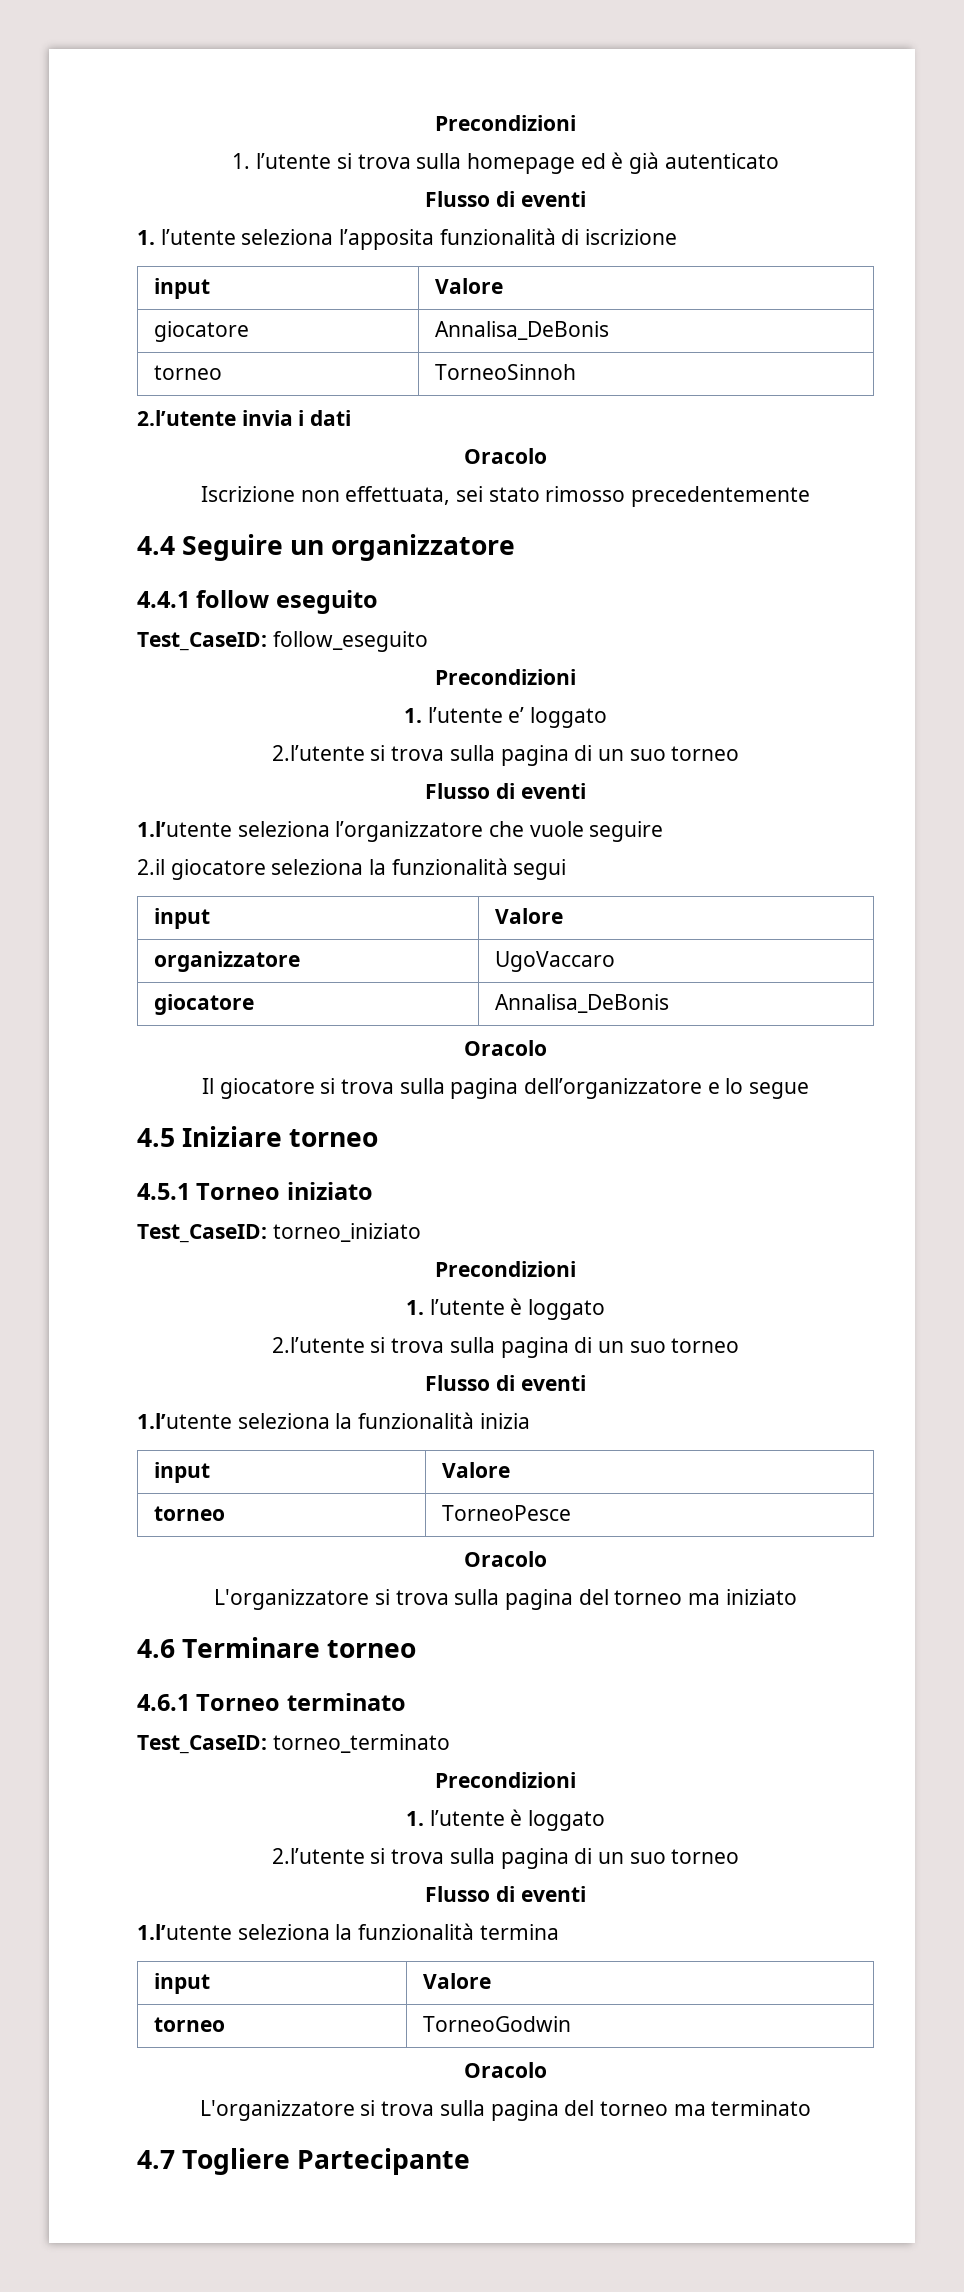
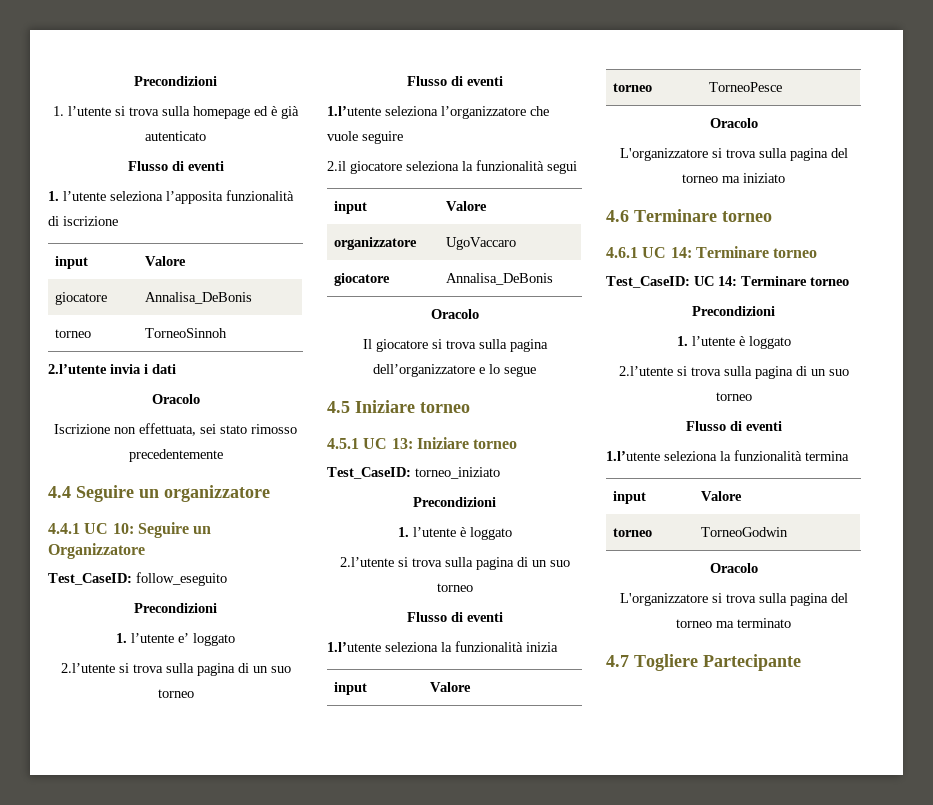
- 4.4.1 follow eseguito
+ 4.4.1 UC 10: Seguire un Organizzatore
- 4.5.1 Torneo iniziato
+ 4.5.1 UC 13: Iniziare torneo
- 4.6.1 Torneo terminato
- Test_CaseID: torneo_terminato
+ 4.6.1 UC 14: Terminare torneo
+ Test_CaseID: UC 14: Terminare torneo

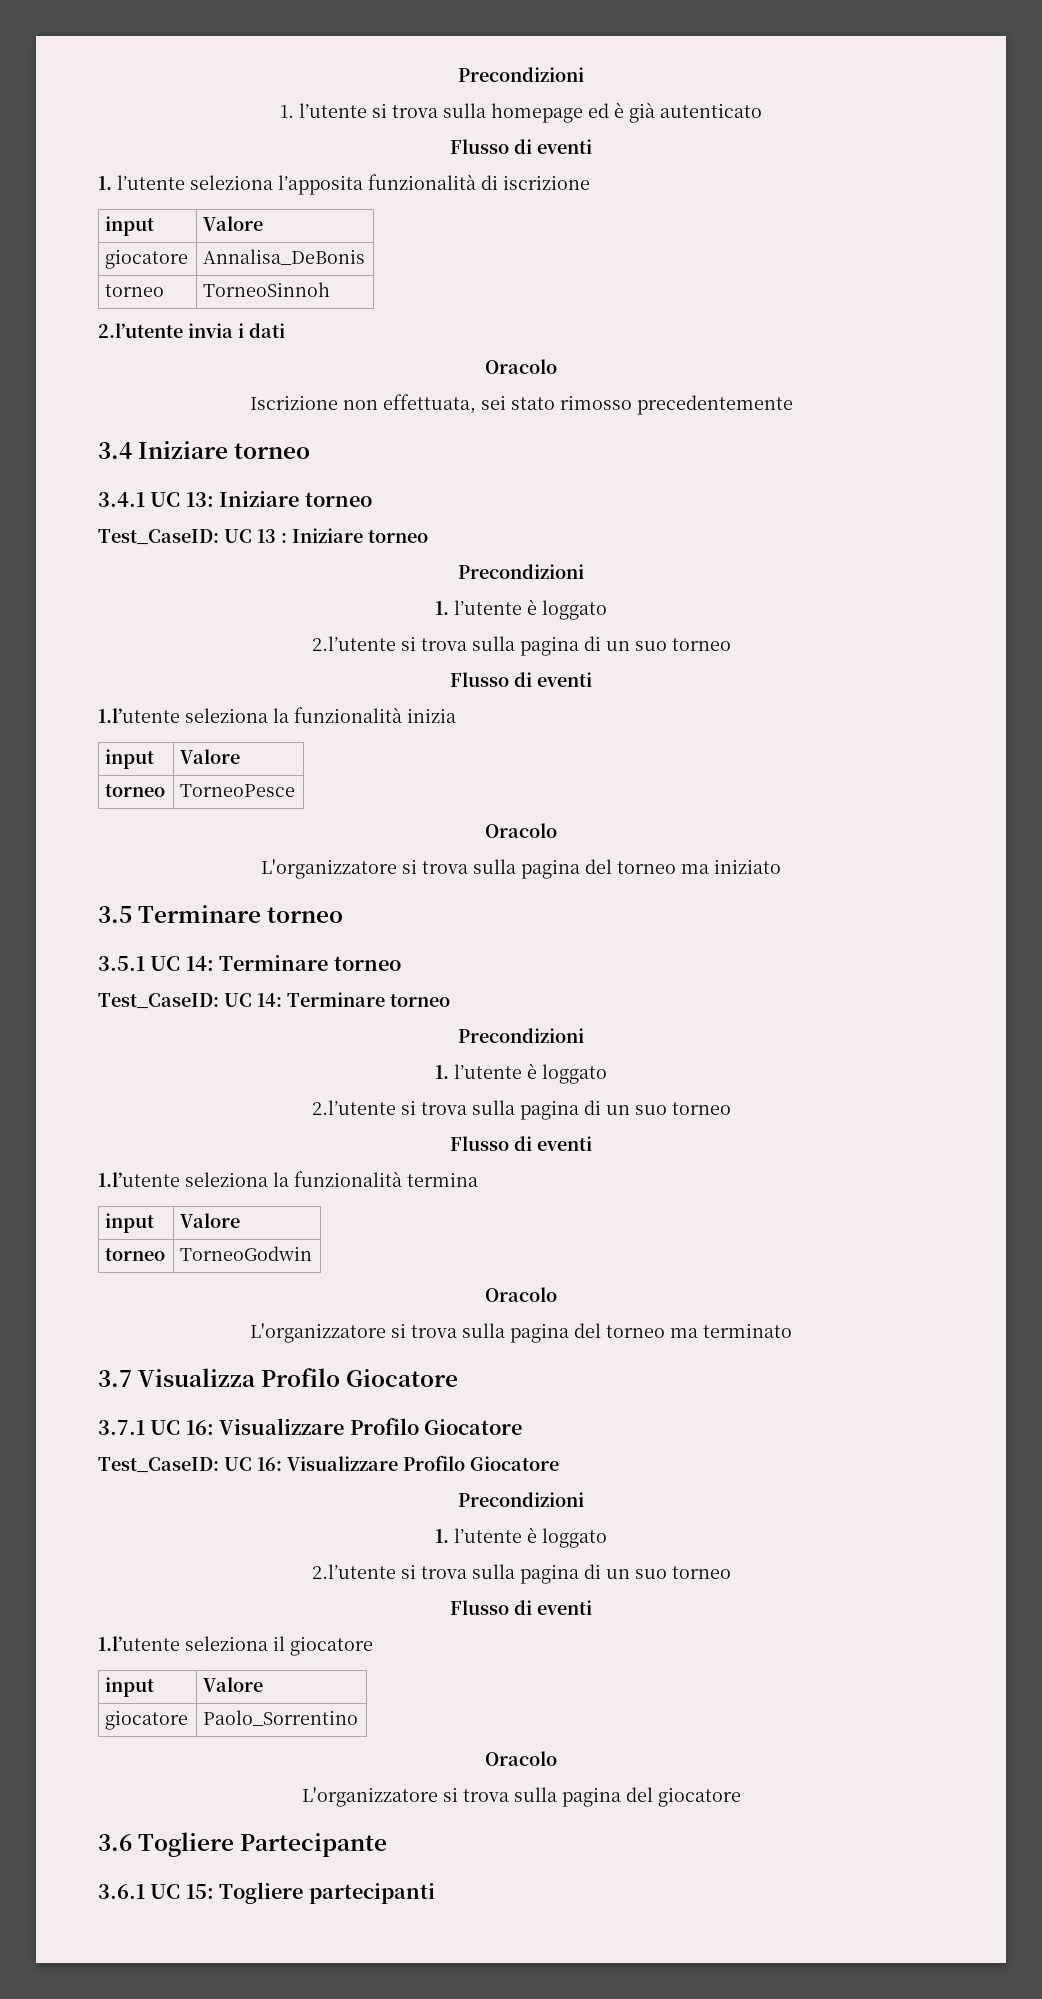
- 4.4 Seguire un organizzatore
- 4.4.1 UC 10: Seguire un Organizzatore
- Test_CaseID: follow_eseguito
- Precondizioni
- 1. l’utente e’ loggato
- 2.l’utente si trova sulla pagina di un suo torneo
- Flusso di eventi
- 1.l’utente seleziona l’organizzatore che vuole seguire
- 2.il giocatore seleziona la funzionalità segui
- input | Valore
- organizzatore | UgoVaccaro
- giocatore | Annalisa_DeBonis
- Oracolo
- Il giocatore si trova sulla pagina dell’organizzatore e lo segue
- 4.5 Iniziare torneo
- 4.5.1 UC 13: Iniziare torneo
+ 3.4 Iniziare torneo
+ 3.4.1 UC 13: Iniziare torneo
- Test_CaseID: torneo_iniziato
+ Test_CaseID: UC 13 : Iniziare torneo
- 4.6 Terminare torneo
- 4.6.1 UC 14: Terminare torneo
+ 3.5 Terminare torneo
+ 3.5.1 UC 14: Terminare torneo
- 4.7 Togliere Partecipante
+ 3.7 Visualizza Profilo Giocatore
+ 3.7.1 UC 16: Visualizzare Profilo Giocatore
+ Test_CaseID: UC 16: Visualizzare Profilo Giocatore
+ Precondizioni
+ 1. l’utente è loggato
+ 2.l’utente si trova sulla pagina di un suo torneo
+ Flusso di eventi
+ 1.l’utente seleziona il giocatore
+ input | Valore
+ giocatore | Paolo_Sorrentino
+ Oracolo
+ L'organizzatore si trova sulla pagina del giocatore
+ 3.6 Togliere Partecipante
+ 3.6.1 UC 15: Togliere partecipanti

